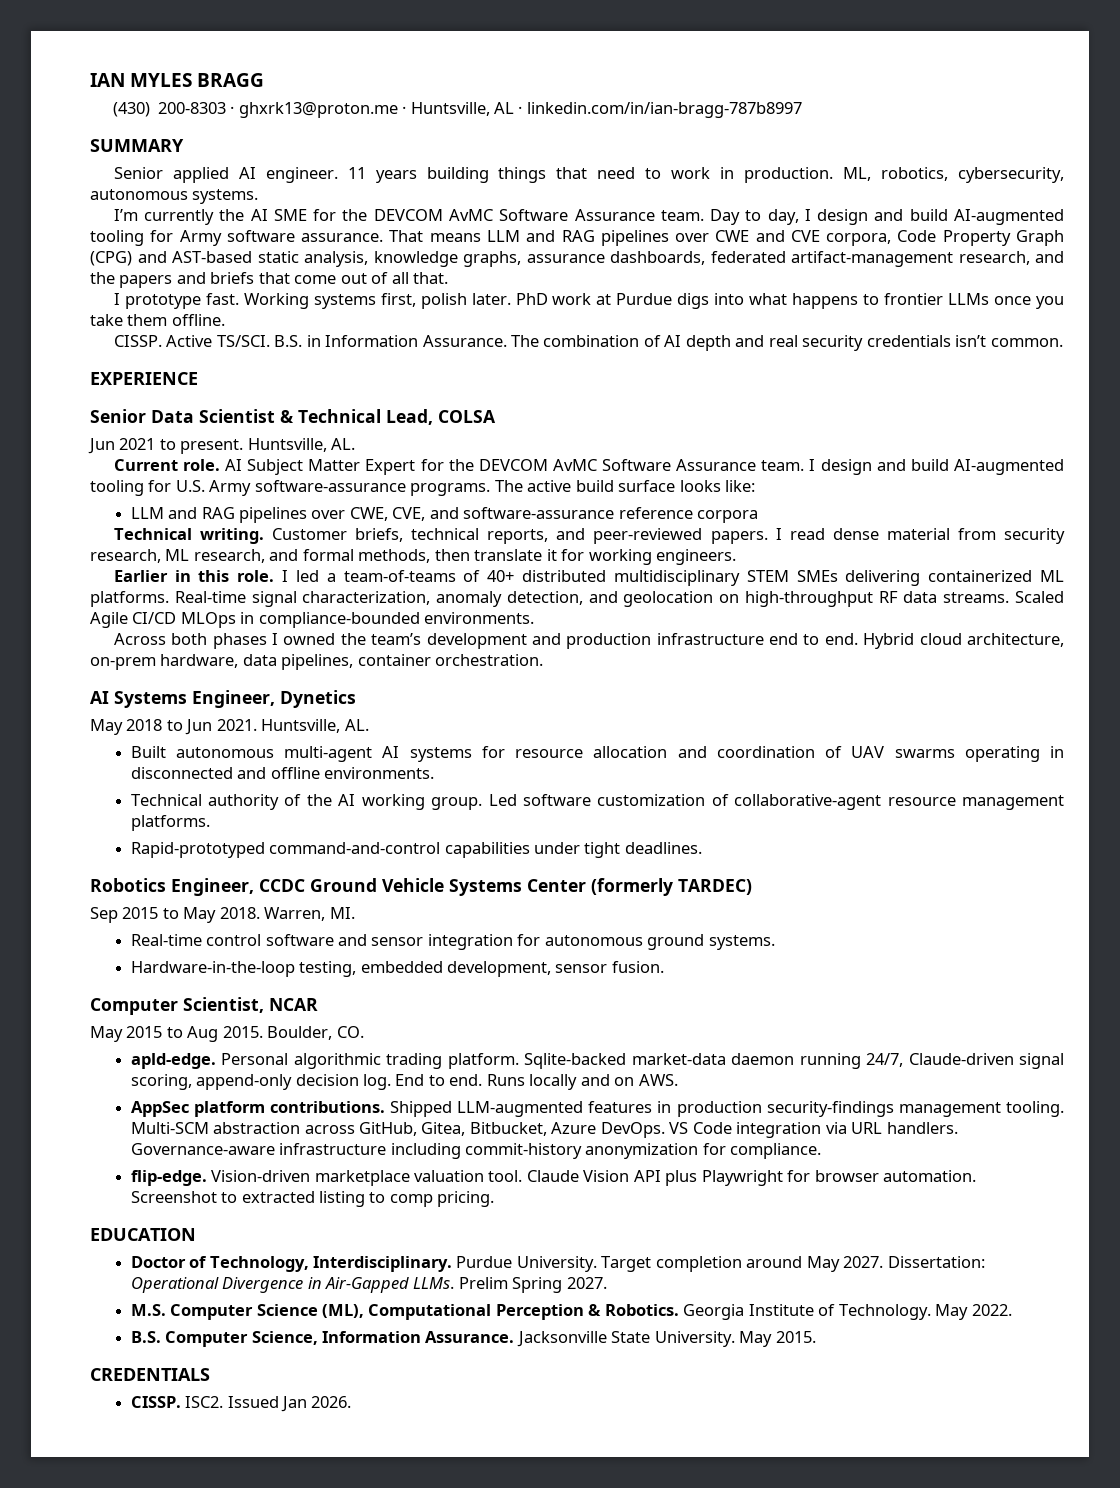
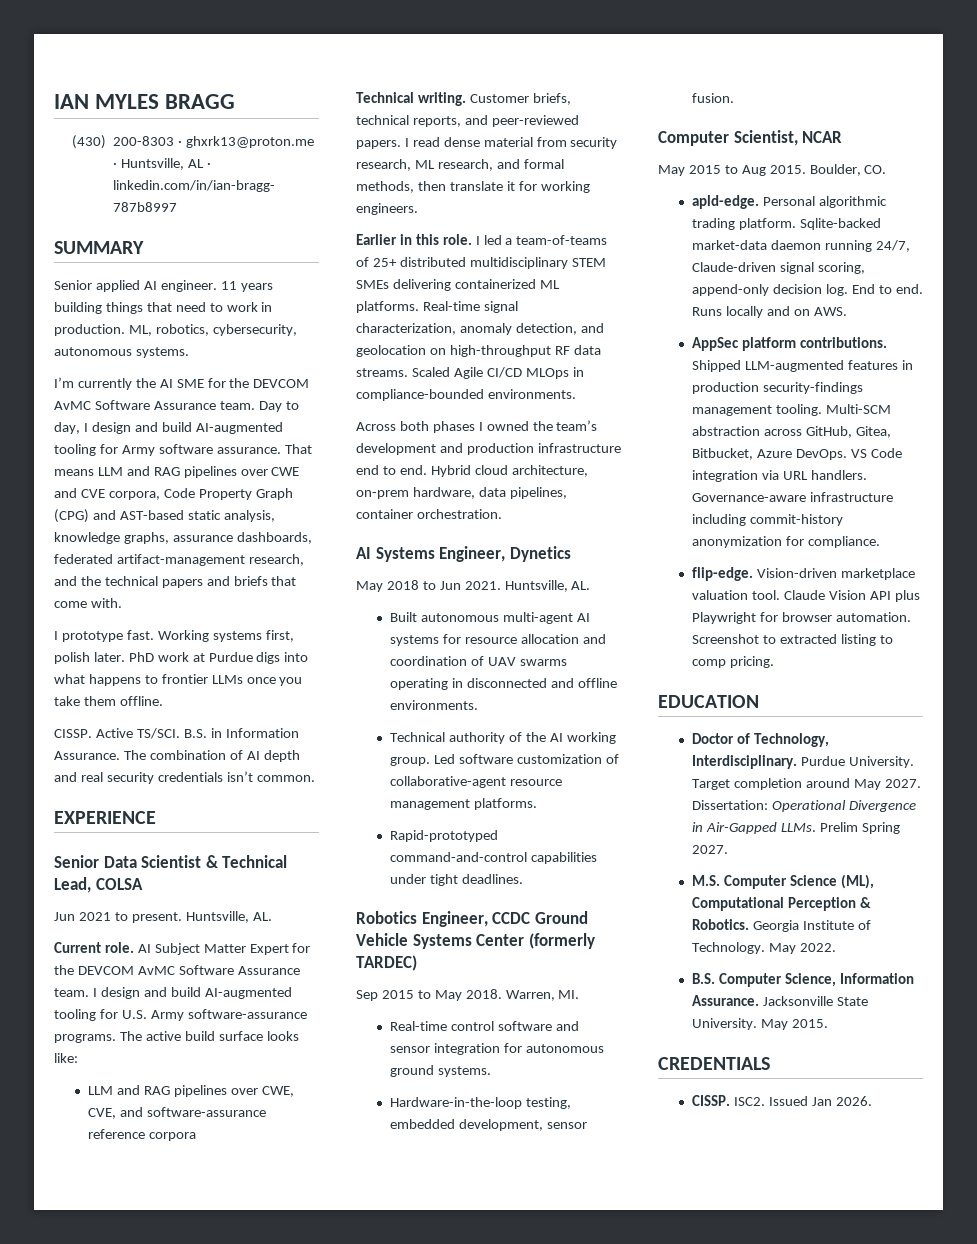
- That means LLM and RAG pipelines over CWE and CVE corpora, Code Property Graph (CPG) and AST-based static analysis, knowledge graphs, assurance dashboards, federated artifact-management research, and the papers and briefs that come out of all that.
+ That means LLM and RAG pipelines over CWE and CVE corpora, Code Property Graph (CPG) and AST-based static analysis, knowledge graphs, assurance dashboards, federated artifact-management research, and the technical papers and briefs that come with.
- I led a team-of-teams of 40+ distributed multidisciplinary STEM SMEs delivering containerized ML platforms.
+ I led a team-of-teams of 25+ distributed multidisciplinary STEM SMEs delivering containerized ML platforms.

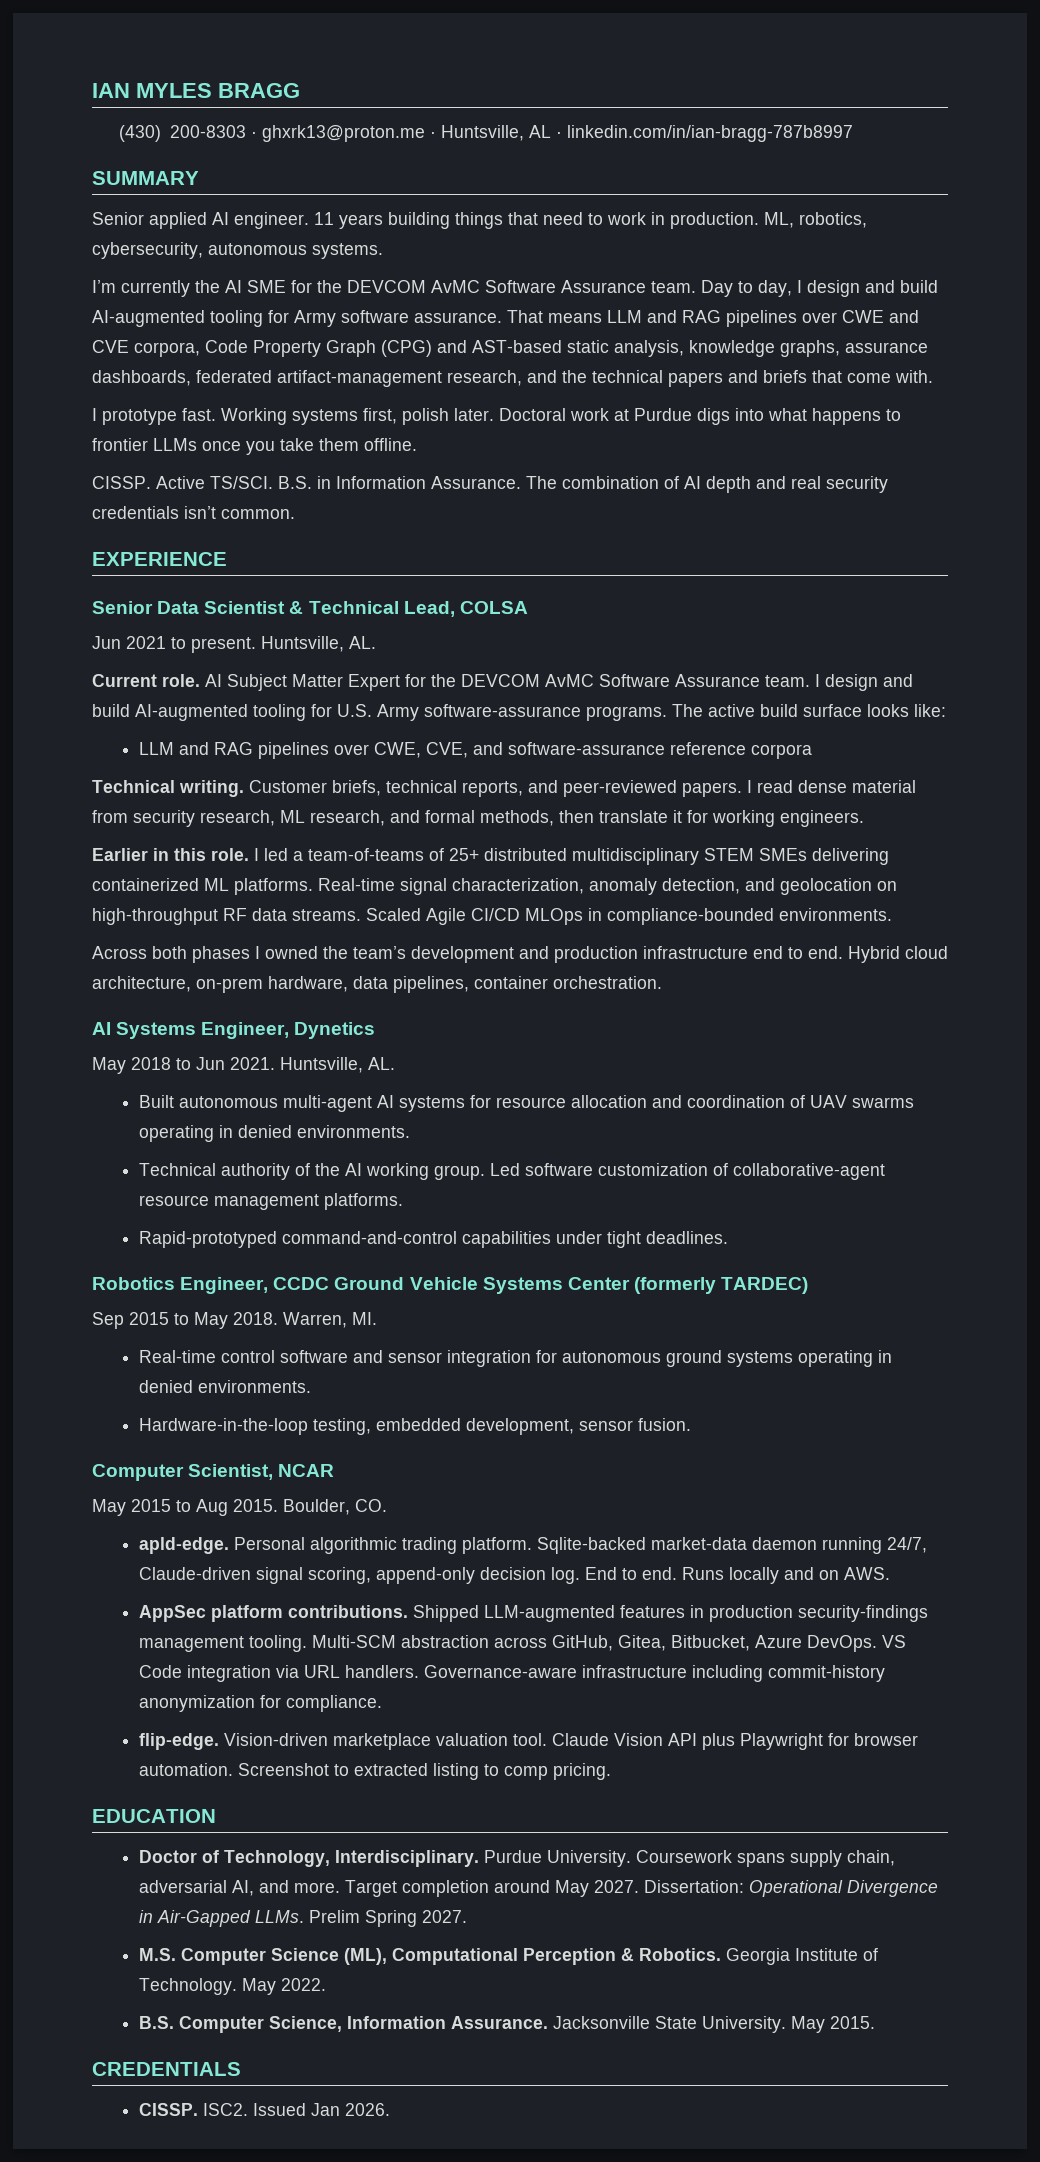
- PhD work at Purdue digs into what happens to frontier LLMs once you take them offline.
+ Doctoral work at Purdue digs into what happens to frontier LLMs once you take them offline.
- Built autonomous multi-agent AI systems for resource allocation and coordination of UAV swarms operating in disconnected and offline environments.
+ Built autonomous multi-agent AI systems for resource allocation and coordination of UAV swarms operating in denied environments.
- Real-time control software and sensor integration for autonomous ground systems.
+ Real-time control software and sensor integration for autonomous ground systems operating in denied environments.
+ Coursework spans supply chain, adversarial AI, and more.

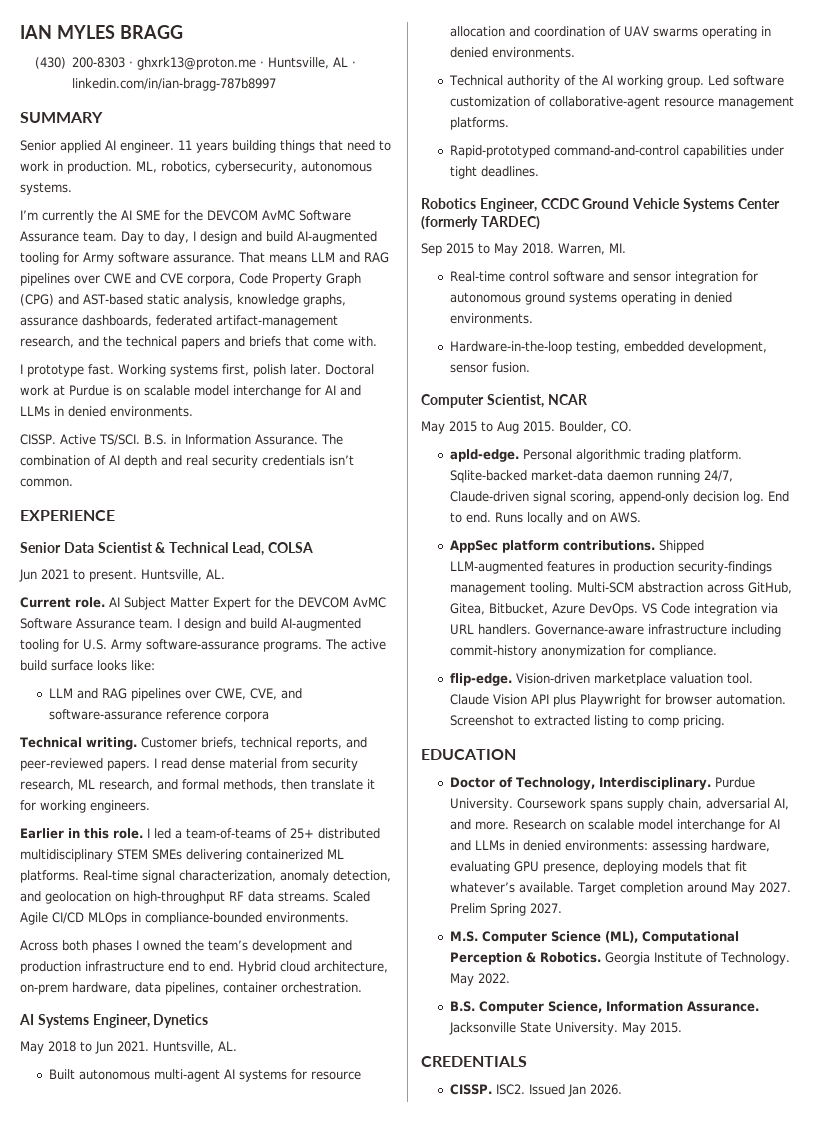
- Doctoral work at Purdue digs into what happens to frontier LLMs once you take them offline.
+ Doctoral work at Purdue is on scalable model interchange for AI and LLMs in denied environments.
+ Research on scalable model interchange for AI and LLMs in denied environments: assessing hardware, evaluating GPU presence, deploying models that fit whatever’s available.
- Dissertation: Operational Divergence in Air-Gapped LLMs.

